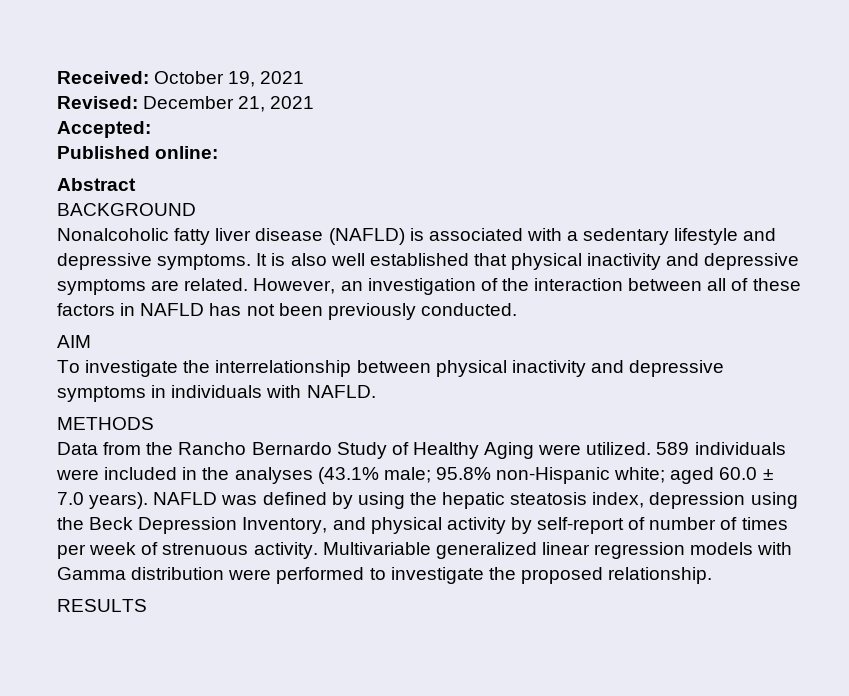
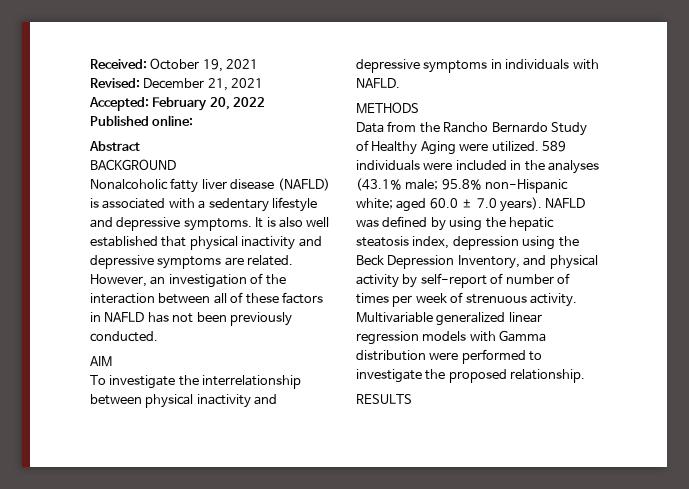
- Accepted:
+ Accepted: February 20, 2022

